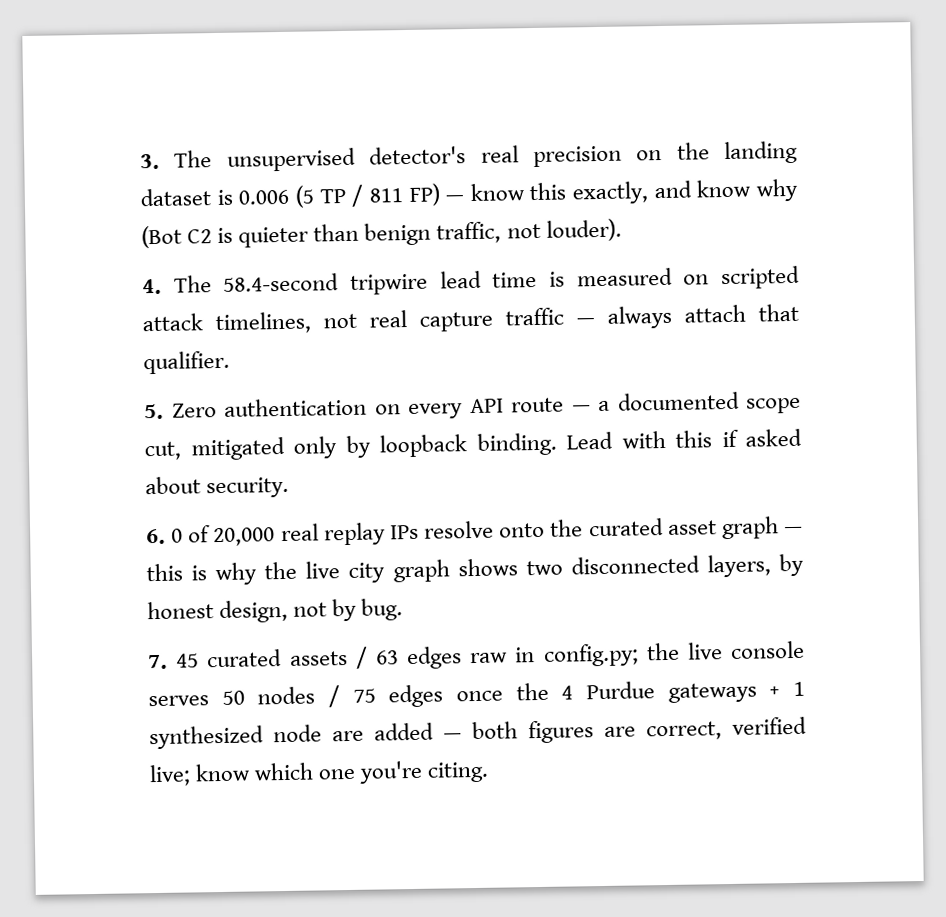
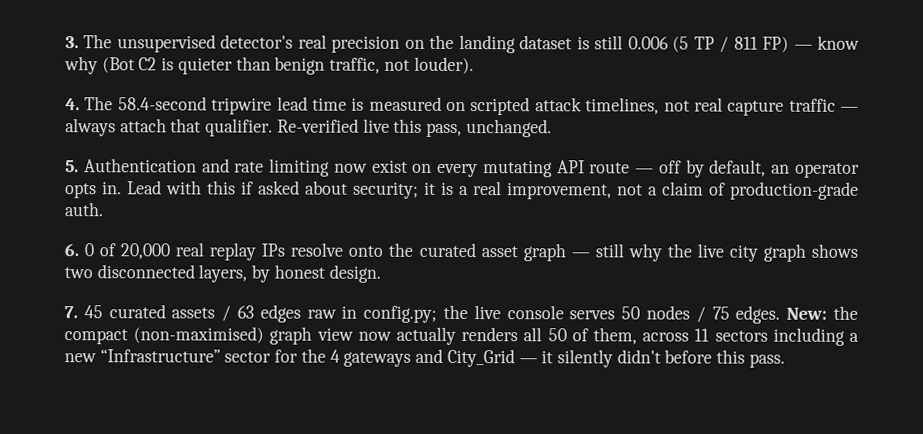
- 3. The unsupervised detector's real precision on the landing dataset is 0.006 (5 TP / 811 FP) — know this exactly, and know why (Bot C2 is quieter than benign traffic, not louder).
+ 3. The unsupervised detector's real precision on the landing dataset is still 0.006 (5 TP / 811 FP) — know why (Bot C2 is quieter than benign traffic, not louder).
- 4. The 58.4-second tripwire lead time is measured on scripted attack timelines, not real capture traffic — always attach that qualifier.
- 5. Zero authentication on every API route — a documented scope cut, mitigated only by loopback binding.
+ 4. The 58.4-second tripwire lead time is measured on scripted attack timelines, not real capture traffic — always attach that qualifier. Re-verified live this pass, unchanged.
+ 5. Authentication and rate limiting now exist on every mutating API route — off by default, an operator opts in.
- Lead with this if asked about security.
+ Lead with this if asked about security; it is a real improvement, not a claim of production-grade auth.
- 6. 0 of 20,000 real replay IPs resolve onto the curated asset graph — this is why the live city graph shows two disconnected layers, by honest design, not by bug.
+ 6. 0 of 20,000 real replay IPs resolve onto the curated asset graph — still why the live city graph shows two disconnected layers, by honest design.
- 7. 45 curated assets / 63 edges raw in config.py; the live console serves 50 nodes / 75 edges once the 4 Purdue gateways + 1 synthesized node are added — both figures are correct, verified live; know which one you're citing.
+ 7. 45 curated assets / 63 edges raw in config.py; the live console serves 50 nodes / 75 edges. New: the compact (non-maximised) graph view now actually renders all 50 of them, across 11 sectors including a new “Infrastructure” sector for the 4 gateways and City_Grid — it silently didn't before this pass.

